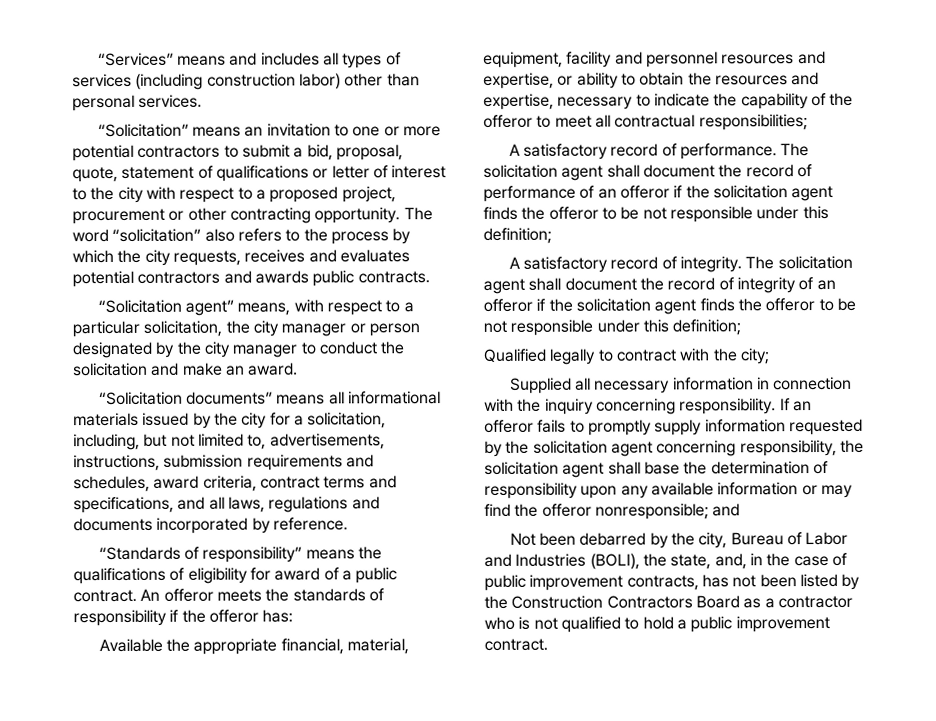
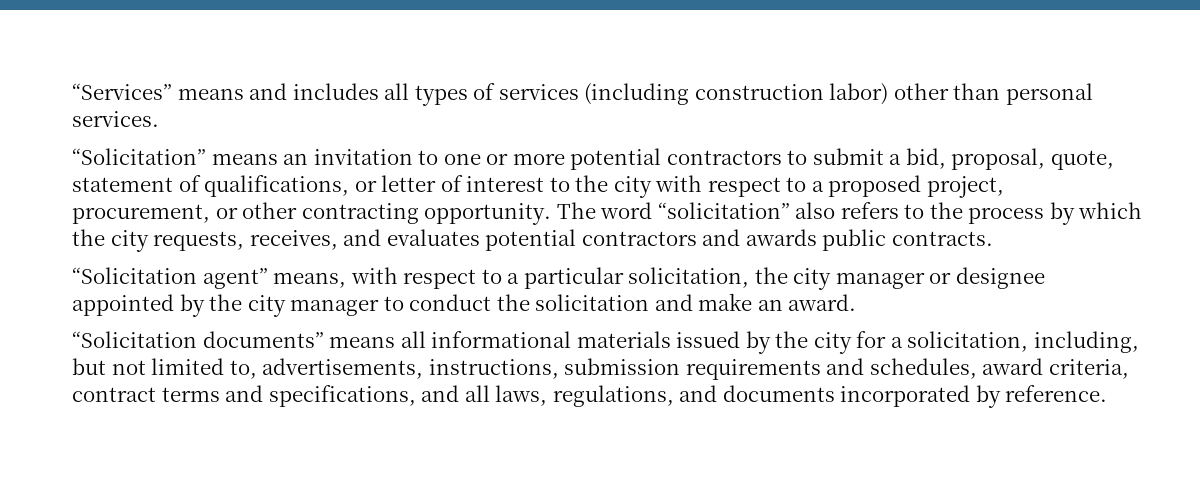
- “Solicitation” means an invitation to one or more potential contractors to submit a bid, proposal, quote, statement of qualifications or letter of interest to the city with respect to a proposed project, procurement or other contracting opportunity.
+ “Solicitation” means an invitation to one or more potential contractors to submit a bid, proposal, quote, statement of qualifications, or letter of interest to the city with respect to a proposed project, procurement, or other contracting opportunity.
- The word “solicitation” also refers to the process by which the city requests, receives and evaluates potential contractors and awards public contracts.
+ The word “solicitation” also refers to the process by which the city requests, receives, and evaluates potential contractors and awards public contracts.
- “Solicitation agent” means, with respect to a particular solicitation, the city manager or person designated by the city manager to conduct the solicitation and make an award.
+ “Solicitation agent” means, with respect to a particular solicitation, the city manager or designee appointed by the city manager to conduct the solicitation and make an award.
- “Solicitation documents” means all informational materials issued by the city for a solicitation, including, but not limited to, advertisements, instructions, submission requirements and schedules, award criteria, contract terms and specifications, and all laws, regulations and documents incorporated by reference.
+ “Solicitation documents” means all informational materials issued by the city for a solicitation, including, but not limited to, advertisements, instructions, submission requirements and schedules, award criteria, contract terms and specifications, and all laws, regulations, and documents incorporated by reference.
- “Standards of responsibility” means the qualifications of eligibility for award of a public contract. An offeror meets the standards of responsibility if the offeror has:
- Available the appropriate financial, material, equipment, facility and personnel resources and expertise, or ability to obtain the resources and expertise, necessary to indicate the capability of the offeror to meet all contractual responsibilities;
- A satisfactory record of performance. The solicitation agent shall document the record of performance of an offeror if the solicitation agent finds the offeror to be not responsible under this definition;
- A satisfactory record of integrity. The solicitation agent shall document the record of integrity of an offeror if the solicitation agent finds the offeror to be not responsible under this definition;
- Qualified legally to contract with the city;
- Supplied all necessary information in connection with the inquiry concerning responsibility. If an offeror fails to promptly supply information requested by the solicitation agent concerning responsibility, the solicitation agent shall base the determination of responsibility upon any available information or may find the offeror nonresponsible; and
- Not been debarred by the city, Bureau of Labor and Industries (BOLI), the state, and, in the case of public improvement contracts, has not been listed by the Construction Contractors Board as a contractor who is not qualified to hold a public improvement contract.

